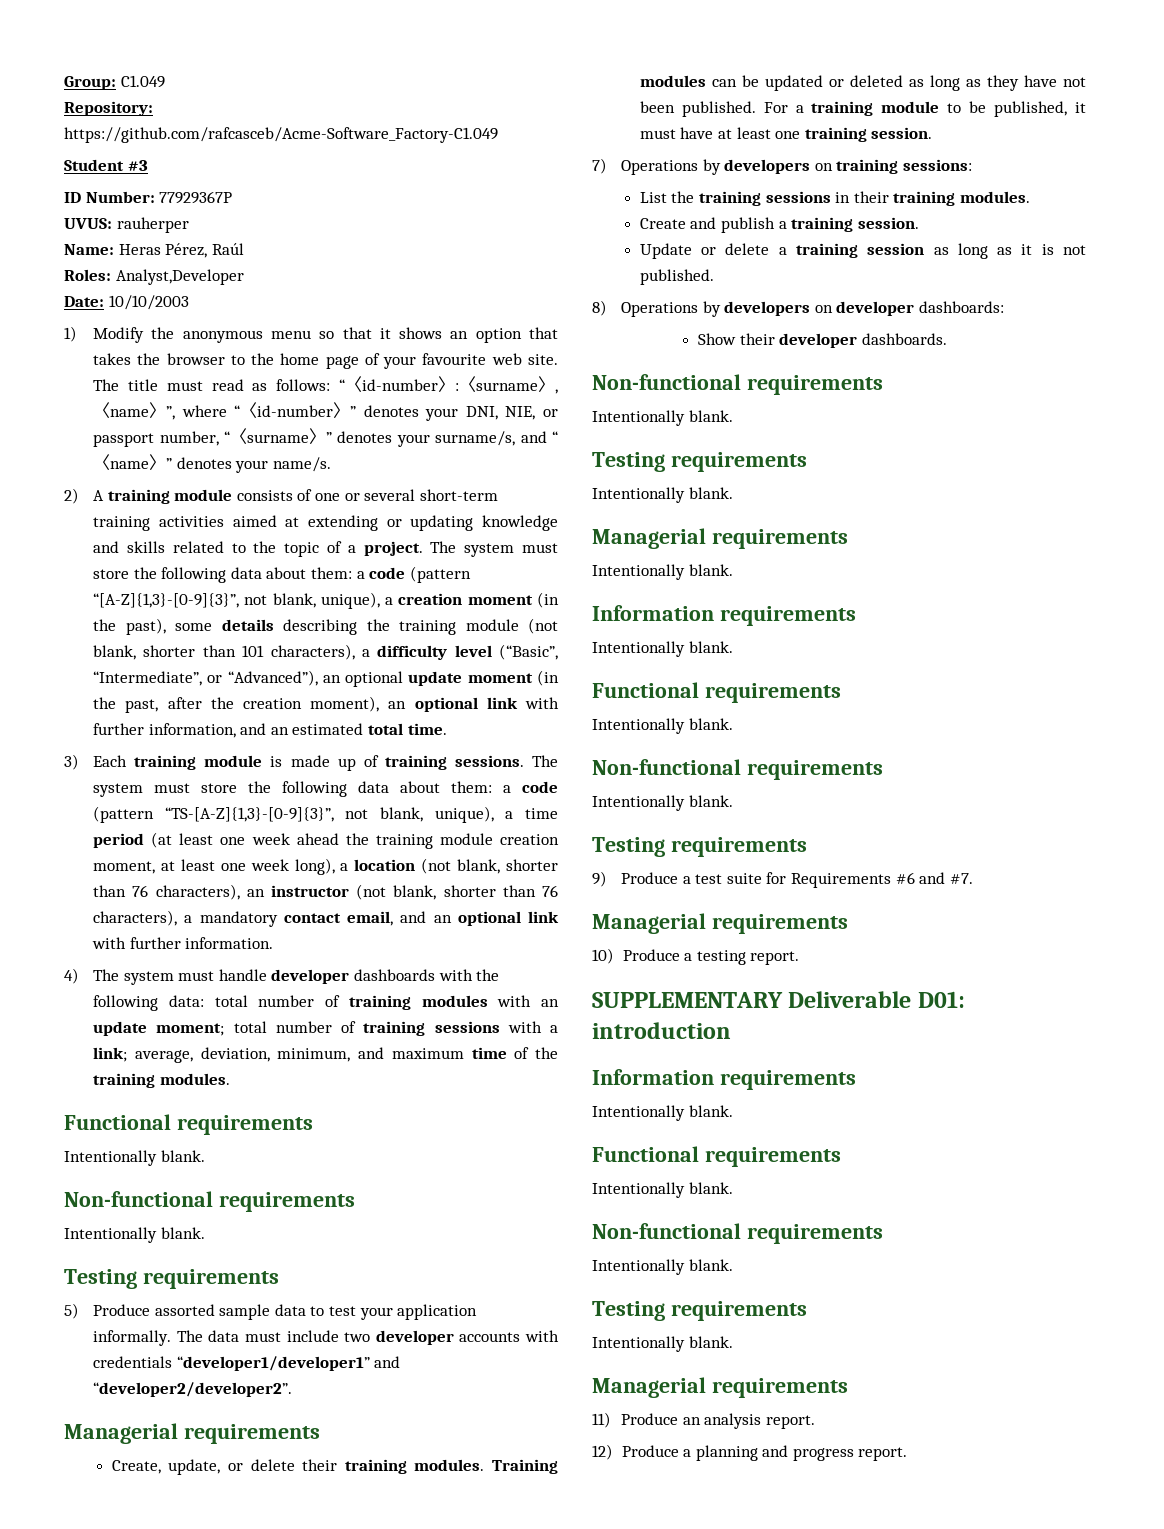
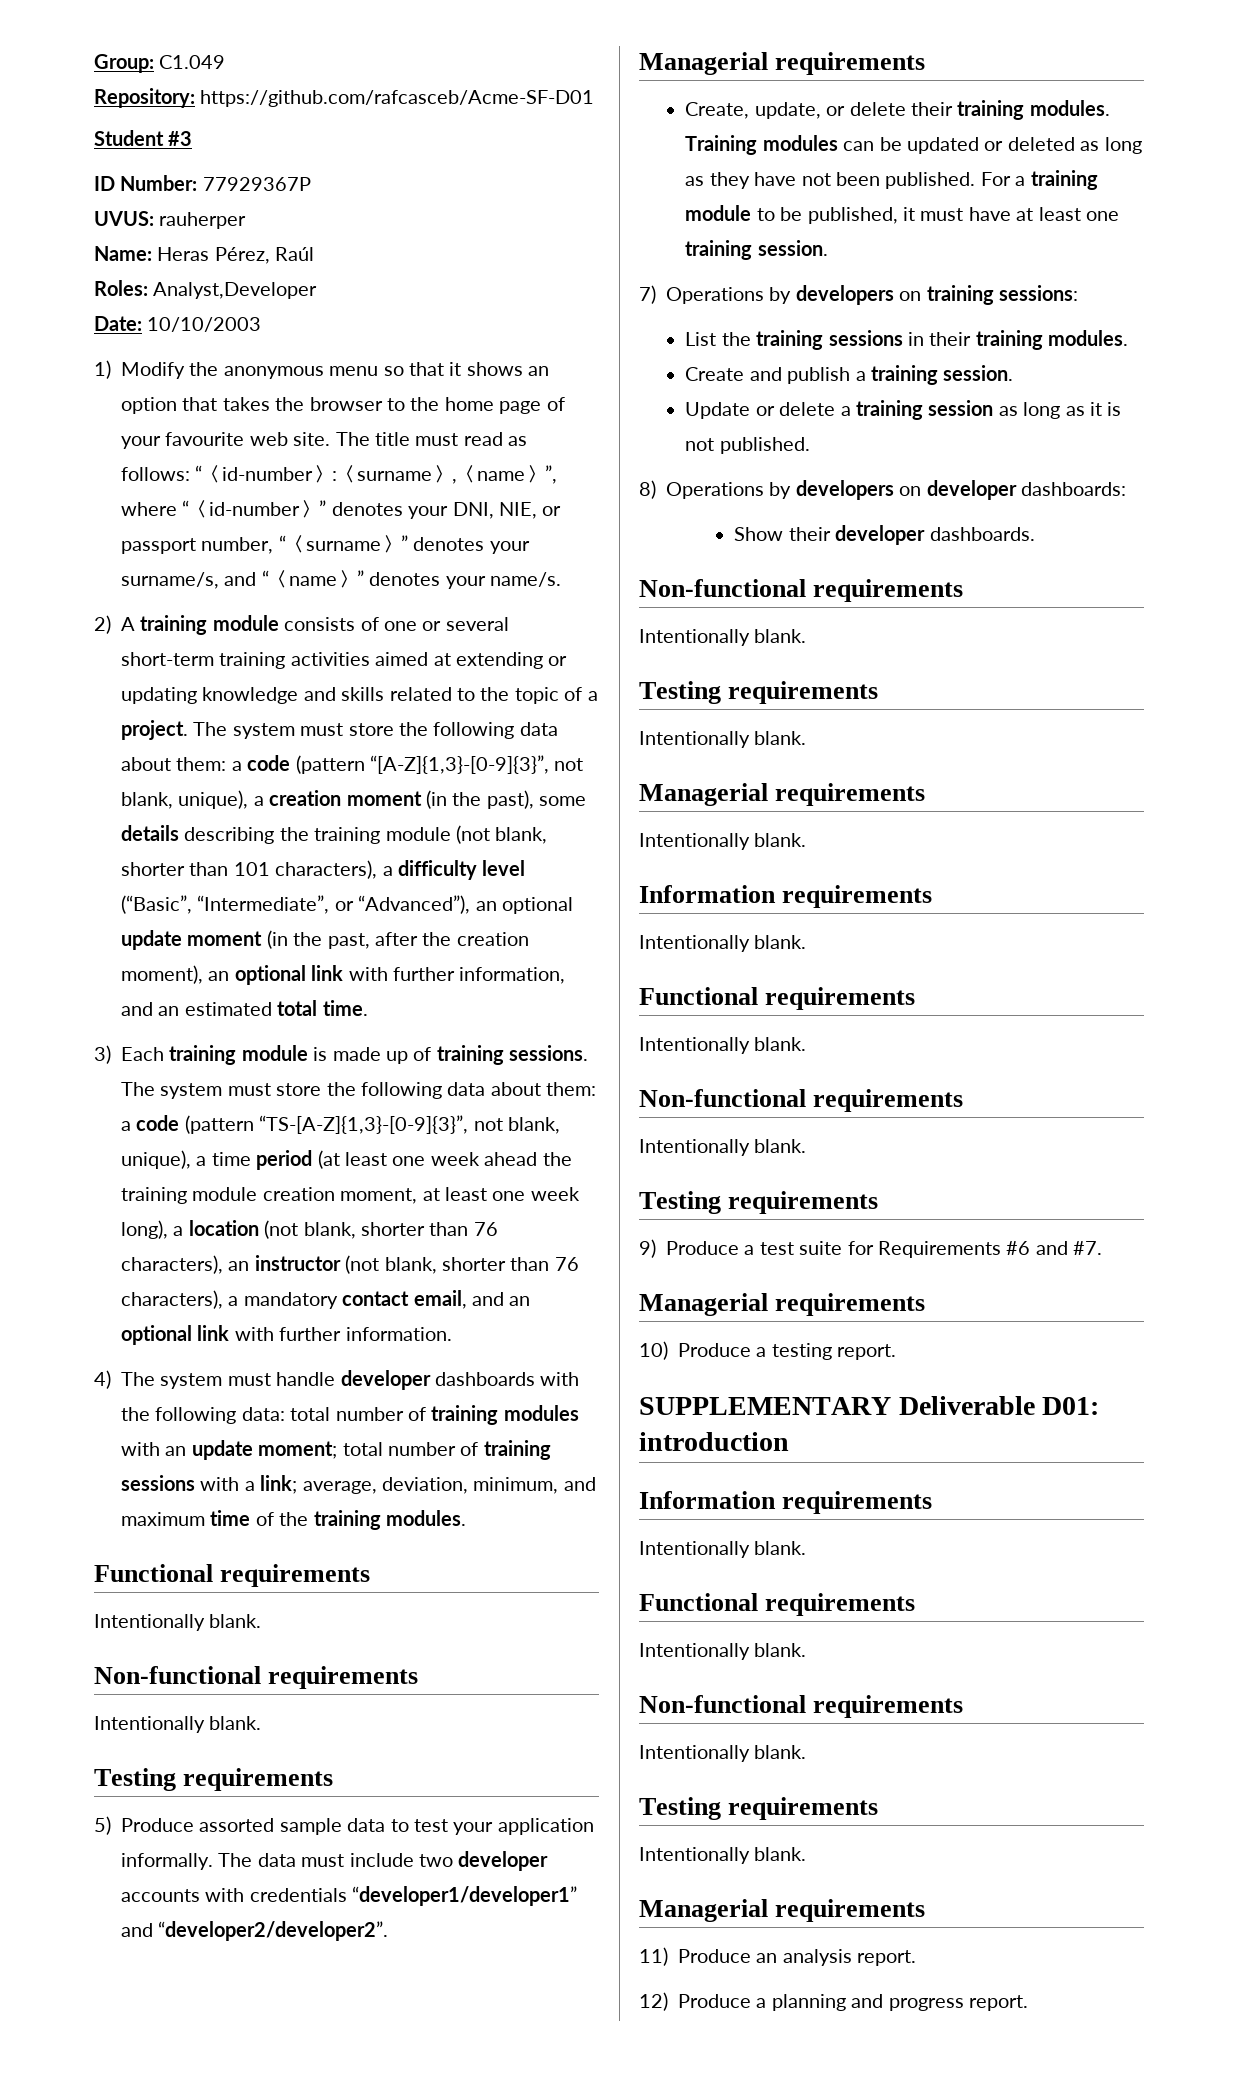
- Repository: https://github.com/rafcasceb/Acme-Software_Factory-C1.049
+ Repository: https://github.com/rafcasceb/Acme-SF-D01

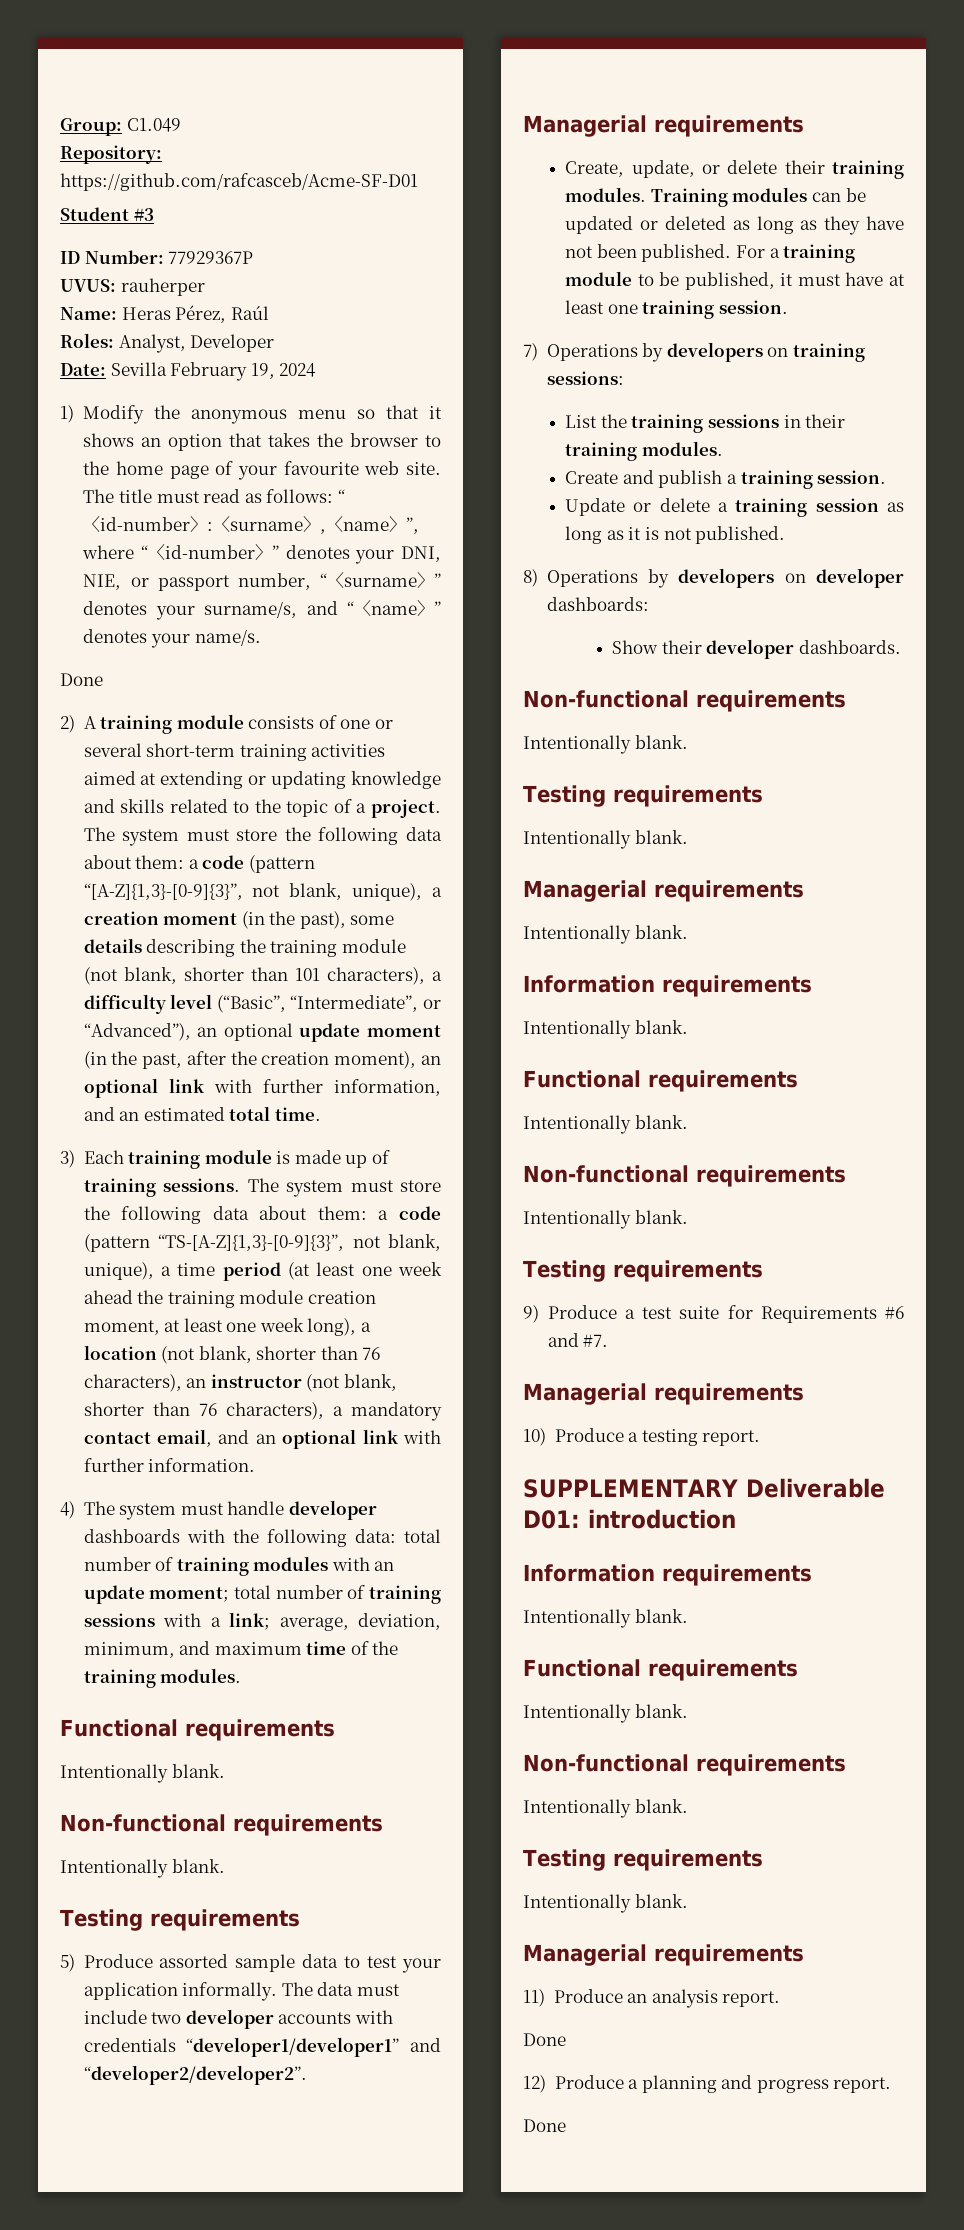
- Roles: Analyst,Developer
+ Roles: Analyst, Developer
- Date: 10/10/2003
+ Date: Sevilla February 19, 2024
  The title must read as follows: “〈id-number〉:〈surname〉,〈name〉”, where “〈id-number〉” denotes your DNI, NIE, or passport number, “〈surname〉” denotes your surname/s, and “〈name〉” denotes your name/s.
+ Done
  11) Produce an analysis report.
+ Done
  12) Produce a planning and progress report.
+ Done

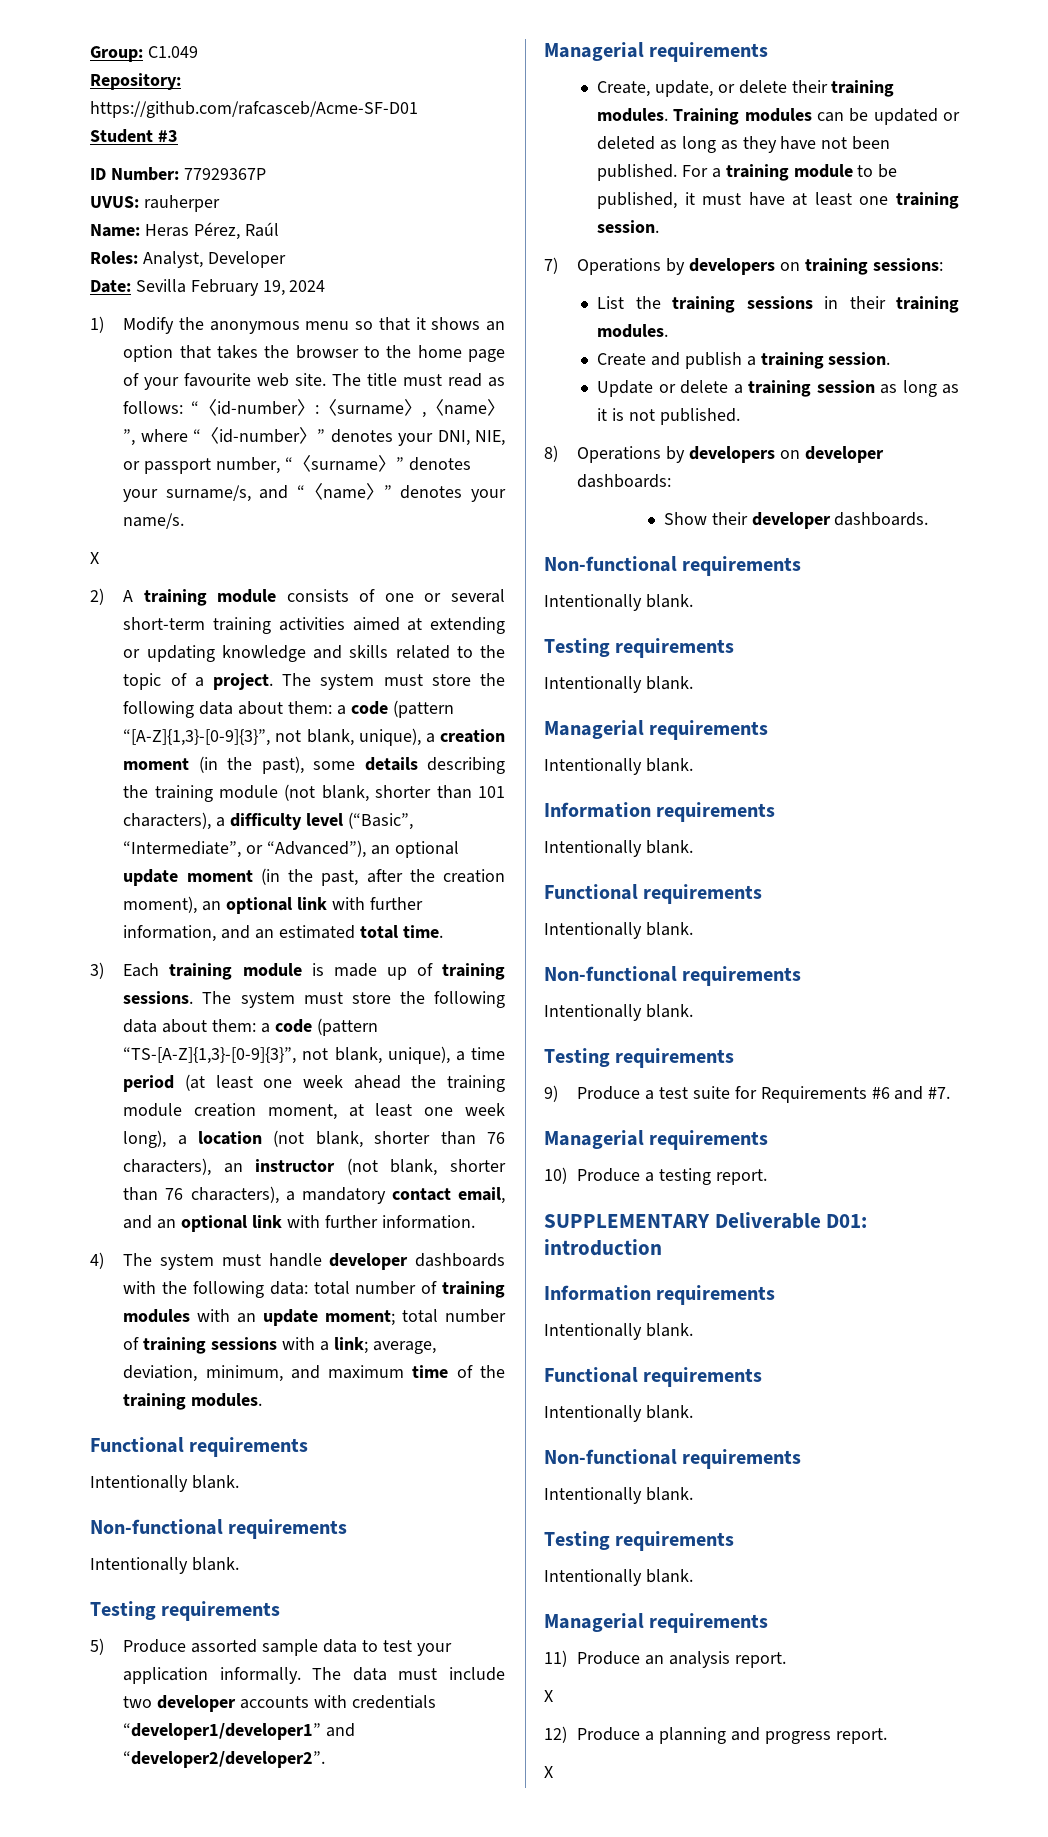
  The title must read as follows: “〈id-number〉:〈surname〉,〈name〉”, where “〈id-number〉” denotes your DNI, NIE, or passport number, “〈surname〉” denotes your surname/s, and “〈name〉” denotes your name/s.
- Done
+ X
  11) Produce an analysis report.
- Done
+ X
  12) Produce a planning and progress report.
- Done
+ X

